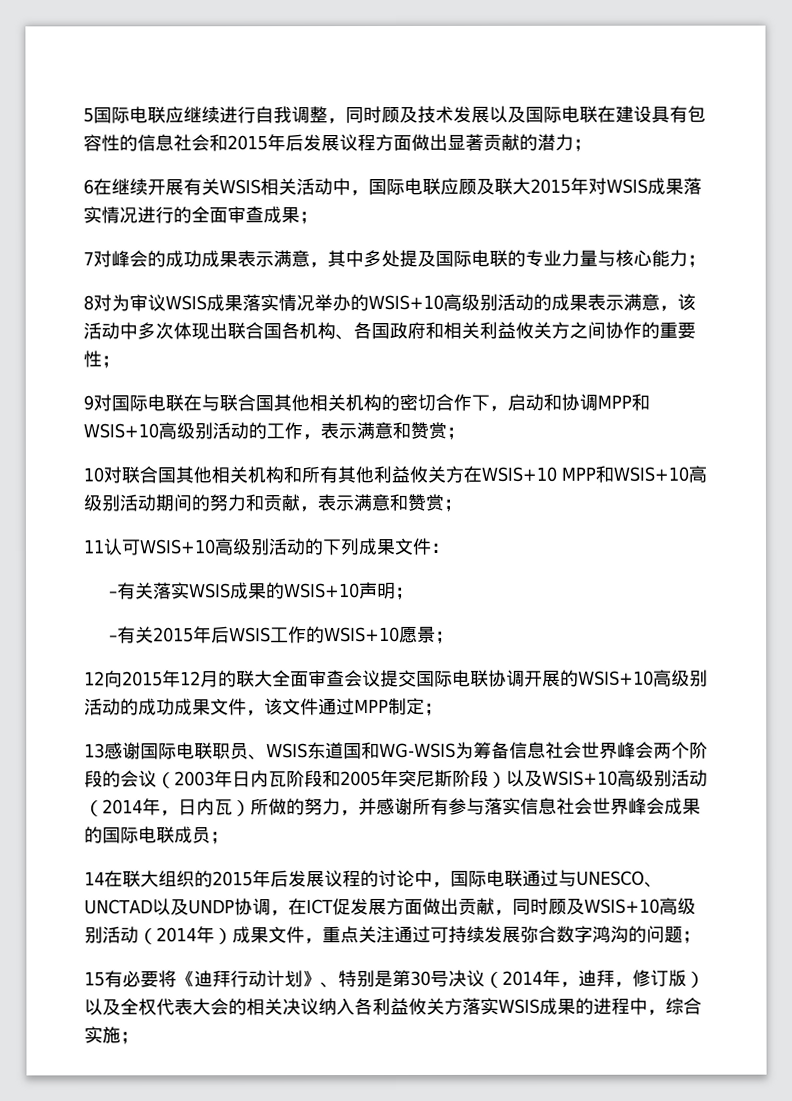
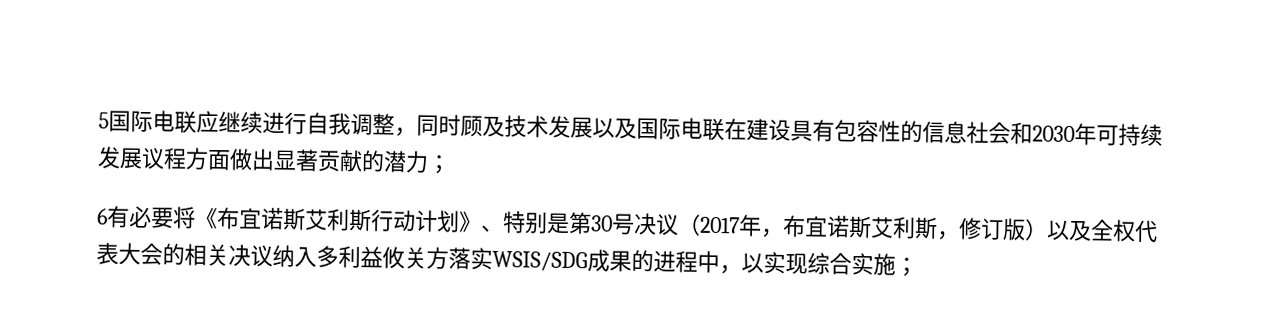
- 5国际电联应继续进行自我调整，同时顾及技术发展以及国际电联在建设具有包容性的信息社会和2015年后发展议程方面做出显著贡献的潜力；
+ 5国际电联应继续进行自我调整，同时顾及技术发展以及国际电联在建设具有包容性的信息社会和2030年可持续发展议程方面做出显著贡献的潜力；
- 6在继续开展有关WSIS相关活动中，国际电联应顾及联大2015年对WSIS成果落实情况进行的全面审查成果；
- 7对峰会的成功成果表示满意，其中多处提及国际电联的专业力量与核心能力；
- 8对为审议WSIS成果落实情况举办的WSIS+10高级别活动的成果表示满意，该活动中多次体现出联合国各机构、各国政府和相关利益攸关方之间协作的重要性；
- 9对国际电联在与联合国其他相关机构的密切合作下，启动和协调MPP和WSIS+10高级别活动的工作，表示满意和赞赏；
- 10对联合国其他相关机构和所有其他利益攸关方在WSIS+10 MPP和WSIS+10高级别活动期间的努力和贡献，表示满意和赞赏；
- 11认可WSIS+10高级别活动的下列成果文件：
- –有关落实WSIS成果的WSIS+10声明；
- –有关2015年后WSIS工作的WSIS+10愿景；
- 12向2015年12月的联大全面审查会议提交国际电联协调开展的WSIS+10高级别活动的成功成果文件，该文件通过MPP制定；
- 13感谢国际电联职员、WSIS东道国和WG-WSIS为筹备信息社会世界峰会两个阶段的会议（2003年日内瓦阶段和2005年突尼斯阶段）以及WSIS+10高级别活动（2014年，日内瓦）所做的努力，并感谢所有参与落实信息社会世界峰会成果的国际电联成员；
- 14在联大组织的2015年后发展议程的讨论中，国际电联通过与UNESCO、UNCTAD以及UNDP协调，在ICT促发展方面做出贡献，同时顾及WSIS+10高级别活动（2014年）成果文件，重点关注通过可持续发展弥合数字鸿沟的问题；
- 15有必要将《迪拜行动计划》、特别是第30号决议（2014年，迪拜，修订版）以及全权代表大会的相关决议纳入各利益攸关方落实WSIS成果的进程中，综合实施；
+ 6有必要将《布宜诺斯艾利斯行动计划》、特别是第30号决议（2017年，布宜诺斯艾利斯，修订版）以及全权代表大会的相关决议纳入多利益攸关方落实WSIS/SDG成果的进程中，以实现综合实施；

